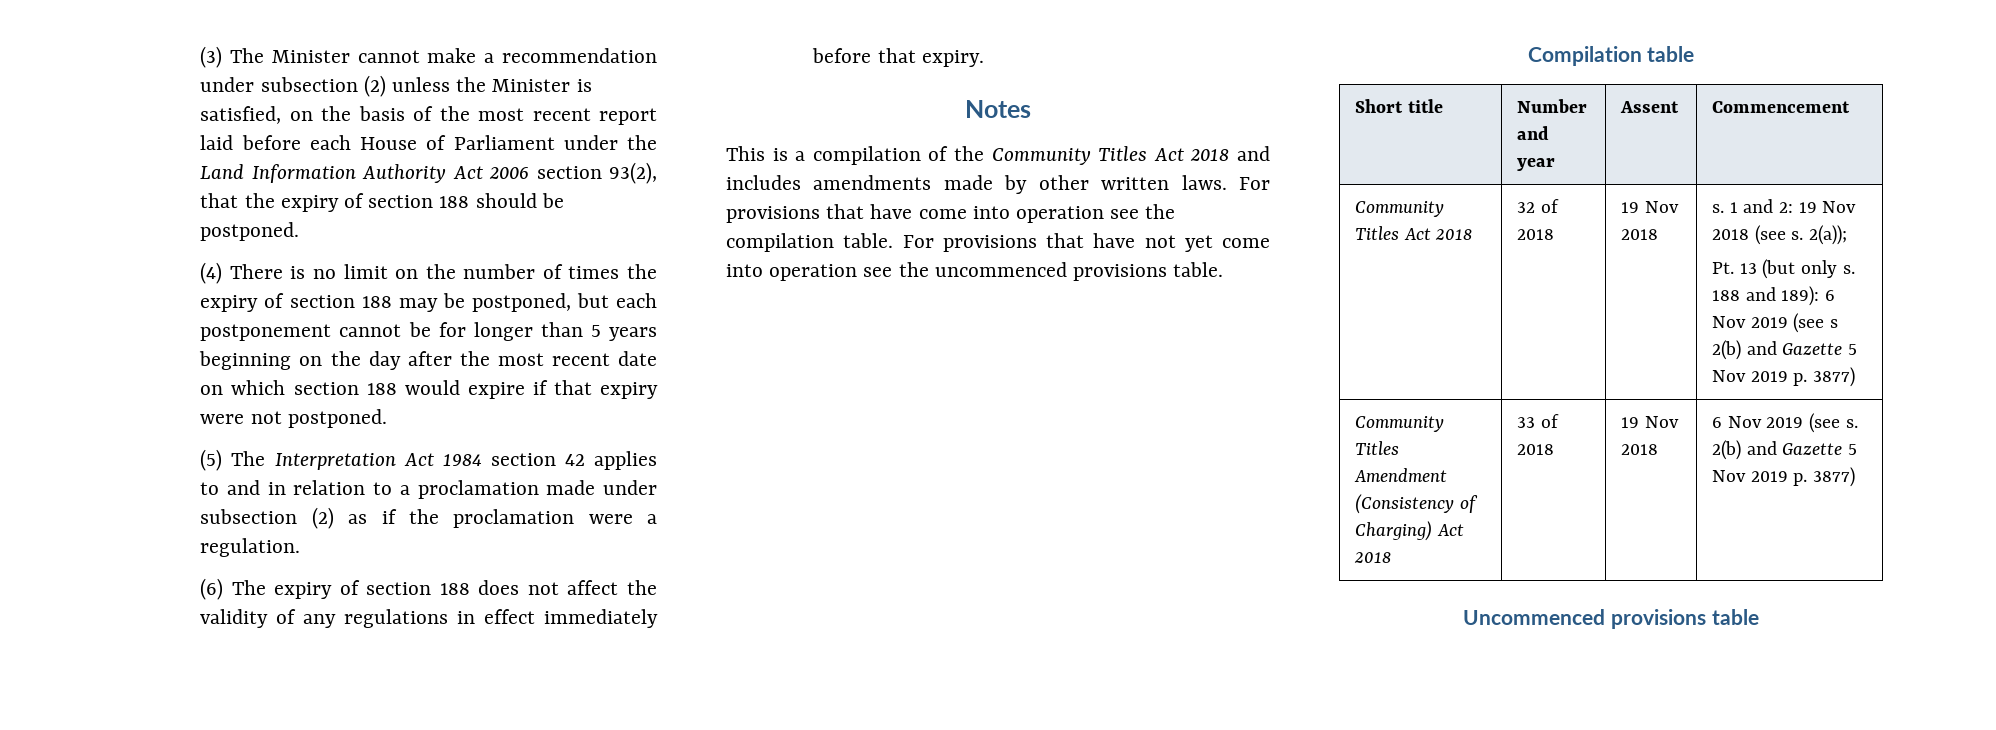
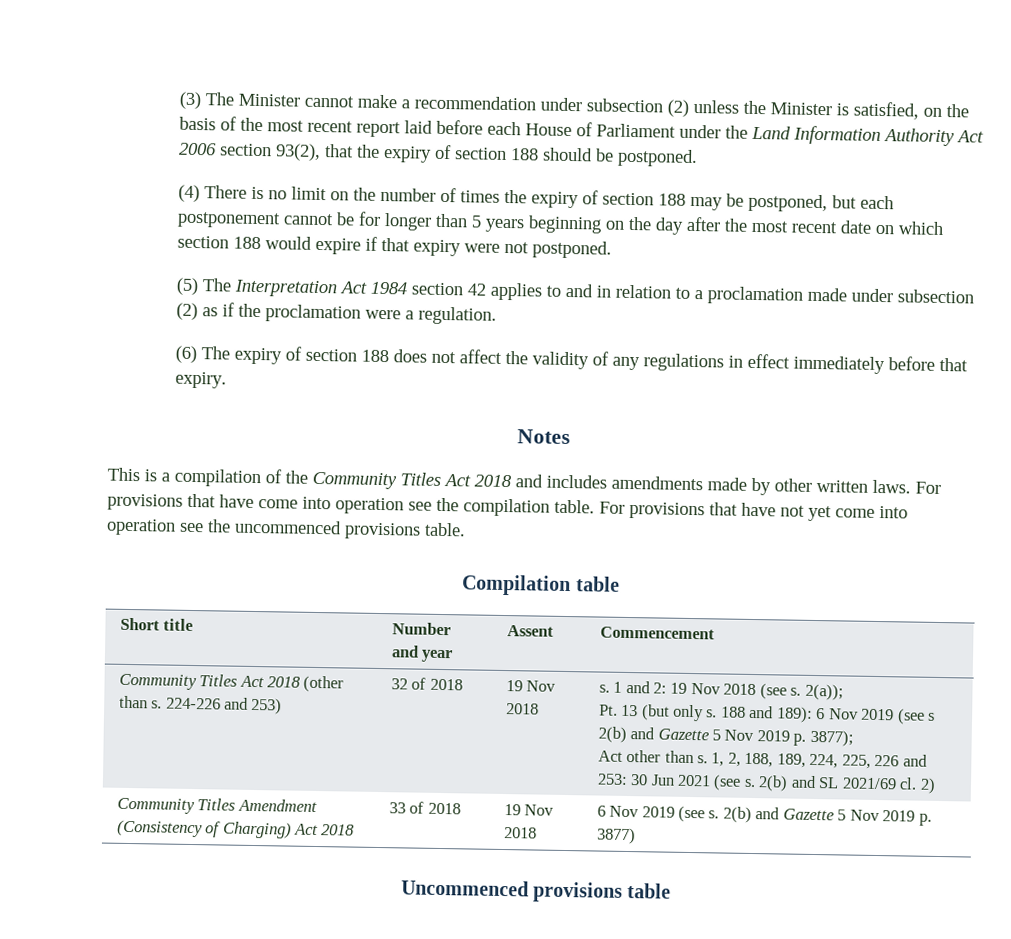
  Short title | Number and year | Assent | Commencement
- Community Titles Act 2018
+ Community Titles Act 2018 (other than s. 224-226 and 253)
- 188 and 189): 6 Nov 2019 (see s 2(b) and Gazette 5 Nov 2019 p. 3877)
+ 188 and 189): 6 Nov 2019 (see s 2(b) and Gazette 5 Nov 2019 p. 3877);
+ Act other than s. 1, 2, 188, 189, 224, 225, 226 and 253: 30 Jun 2021 (see s. 2(b) and SL 2021/69 cl. 2)

